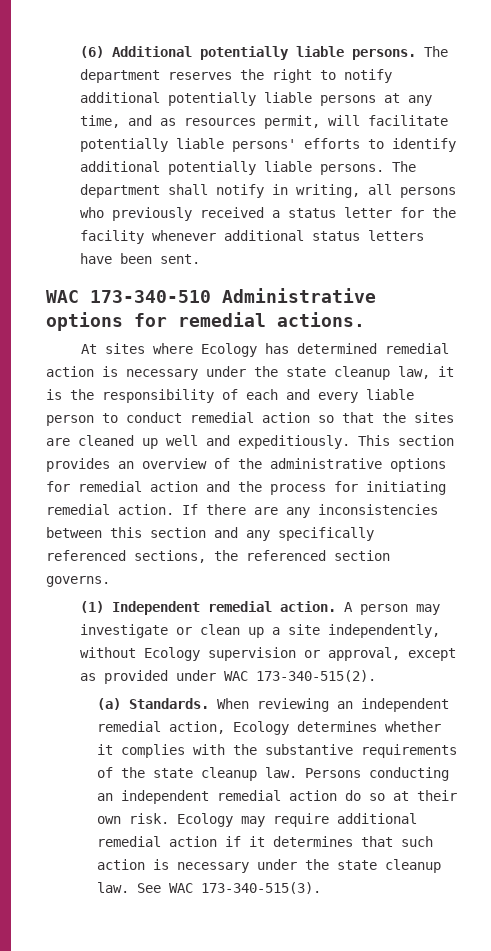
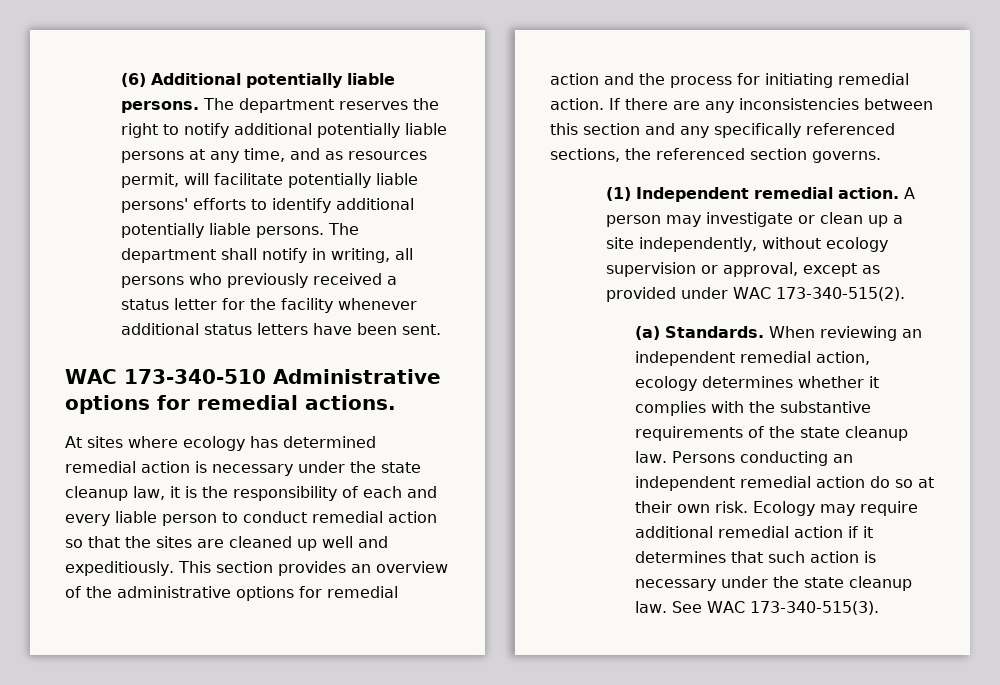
- At sites where Ecology has determined remedial action is necessary under the state cleanup law, it is the responsibility of each and every liable person to conduct remedial action so that the sites are cleaned up well and expeditiously.
+ At sites where ecology has determined remedial action is necessary under the state cleanup law, it is the responsibility of each and every liable person to conduct remedial action so that the sites are cleaned up well and expeditiously.
- A person may investigate or clean up a site independently, without Ecology supervision or approval, except as provided under WAC 173-340-515(2).
+ A person may investigate or clean up a site independently, without ecology supervision or approval, except as provided under WAC 173-340-515(2).
- When reviewing an independent remedial action, Ecology determines whether it complies with the substantive requirements of the state cleanup law.
+ When reviewing an independent remedial action, ecology determines whether it complies with the substantive requirements of the state cleanup law.

